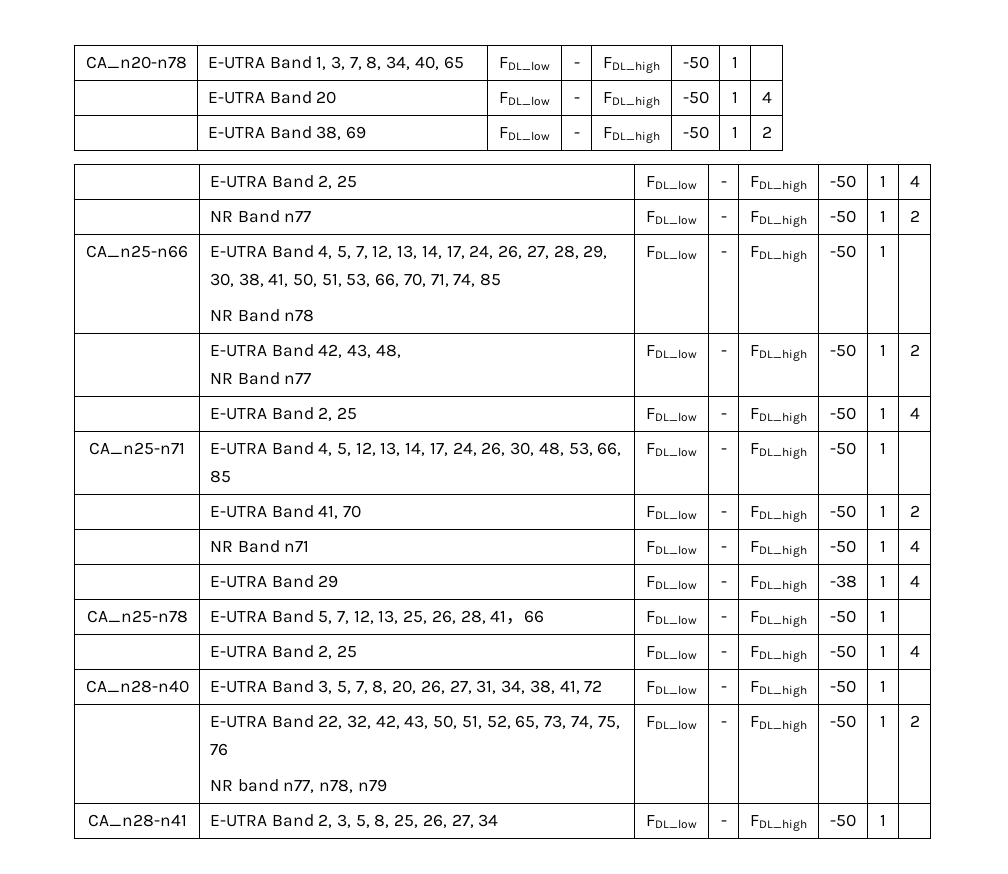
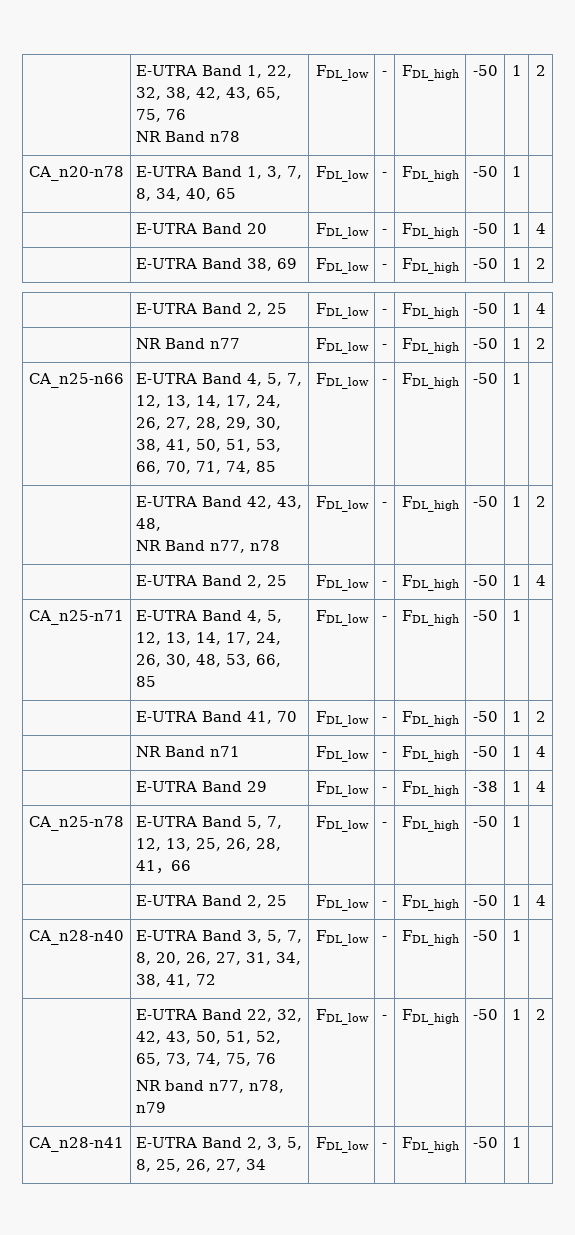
+ | E-UTRA Band 1, 22, 32, 38, 42, 43, 65, 75, 76
+ NR Band n78 | FDL_low | - | FDL_high | -50 | 1 | 2
- CA_n25-n66 | E-UTRA Band 4, 5, 7, 12, 13, 14, 17, 24, 26, 27, 28, 29, 30, 38, 41, 50, 51, 53, 66, 70, 71, 74, 85
- NR Band n78 | FDL_low | - | FDL_high | -50 | 1 |
+ CA_n25-n66 | E-UTRA Band 4, 5, 7, 12, 13, 14, 17, 24, 26, 27, 28, 29, 30, 38, 41, 50, 51, 53, 66, 70, 71, 74, 85 | FDL_low | - | FDL_high | -50 | 1 |
  | E-UTRA Band 42, 43, 48,
- NR Band n77 | FDL_low | - | FDL_high | -50 | 1 | 2
+ NR Band n77, n78 | FDL_low | - | FDL_high | -50 | 1 | 2

